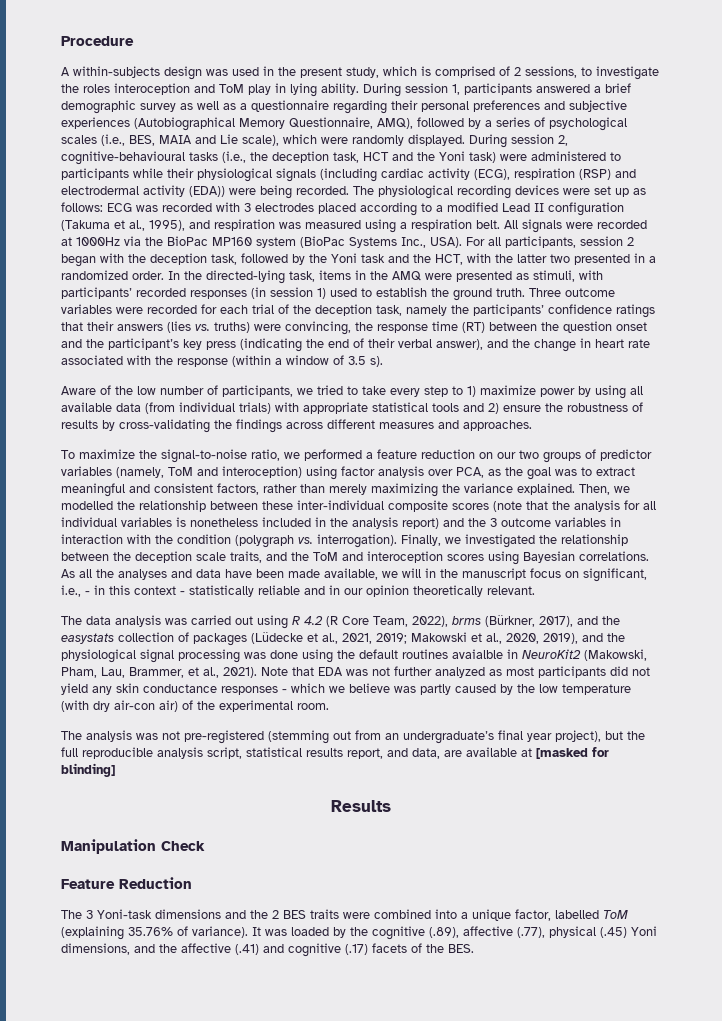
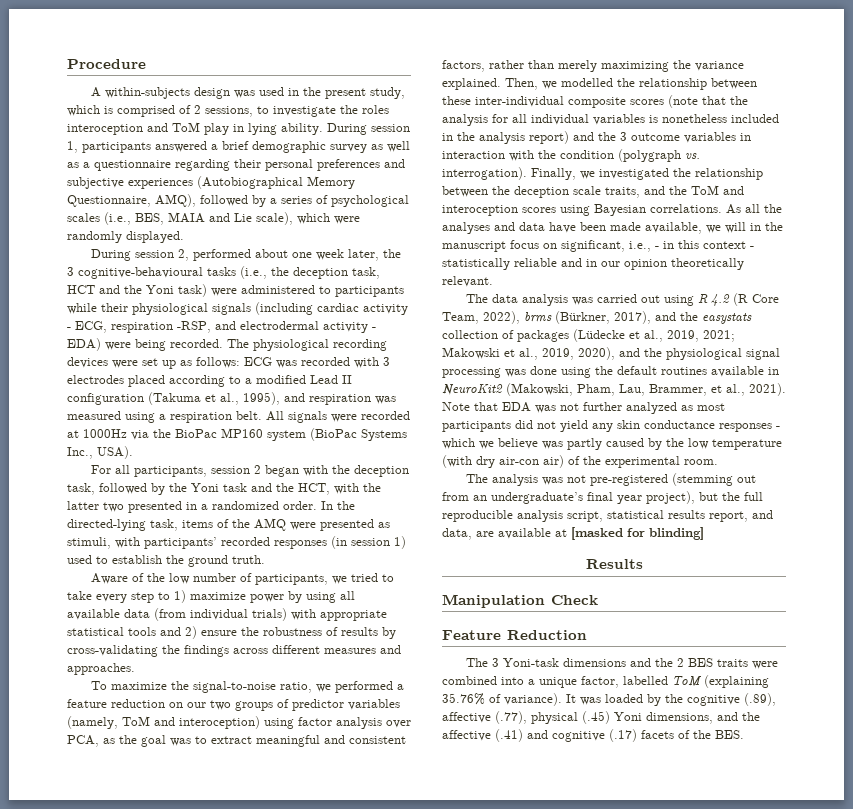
- During session 1, participants answered a brief demographic survey as well as a questionnaire regarding their personal preferences and subjective experiences (Autobiographical Memory Questionnaire, AMQ), followed by a series of psychological scales (i.e., BES, MAIA and Lie scale), which were randomly displayed. During session 2, cognitive-behavioural tasks (i.e., the deception task, HCT and the Yoni task) were administered to participants while their physiological signals (including cardiac activity (ECG), respiration (RSP) and electrodermal activity (EDA)) were being recorded.
+ During session 1, participants answered a brief demographic survey as well as a questionnaire regarding their personal preferences and subjective experiences (Autobiographical Memory Questionnaire, AMQ), followed by a series of psychological scales (i.e., BES, MAIA and Lie scale), which were randomly displayed.
+ During session 2, performed about one week later, the 3 cognitive-behavioural tasks (i.e., the deception task, HCT and the Yoni task) were administered to participants while their physiological signals (including cardiac activity - ECG, respiration -RSP, and electrodermal activity - EDA) were being recorded.
- All signals were recorded at 1000Hz via the BioPac MP160 system (BioPac Systems Inc., USA). For all participants, session 2 began with the deception task, followed by the Yoni task and the HCT, with the latter two presented in a randomized order.
+ All signals were recorded at 1000Hz via the BioPac MP160 system (BioPac Systems Inc., USA).
+ For all participants, session 2 began with the deception task, followed by the Yoni task and the HCT, with the latter two presented in a randomized order.
- In the directed-lying task, items in the AMQ were presented as stimuli, with participants’ recorded responses (in session 1) used to establish the ground truth. Three outcome variables were recorded for each trial of the deception task, namely the participants’ confidence ratings that their answers (lies vs. truths) were convincing, the response time (RT) between the question onset and the participant’s key press (indicating the end of their verbal answer), and the change in heart rate associated with the response (within a window of 3.5 s).
+ In the directed-lying task, items of the AMQ were presented as stimuli, with participants’ recorded responses (in session 1) used to establish the ground truth.
- The data analysis was carried out using R 4.2 (R Core Team, 2022), brms (Bürkner, 2017), and the easystats collection of packages (Lüdecke et al., 2021, 2019; Makowski et al., 2020, 2019), and the physiological signal processing was done using the default routines avaialble in NeuroKit2 (Makowski, Pham, Lau, Brammer, et al., 2021).
+ The data analysis was carried out using R 4.2 (R Core Team, 2022), brms (Bürkner, 2017), and the easystats collection of packages (Lüdecke et al., 2019, 2021; Makowski et al., 2019, 2020), and the physiological signal processing was done using the default routines available in NeuroKit2 (Makowski, Pham, Lau, Brammer, et al., 2021).

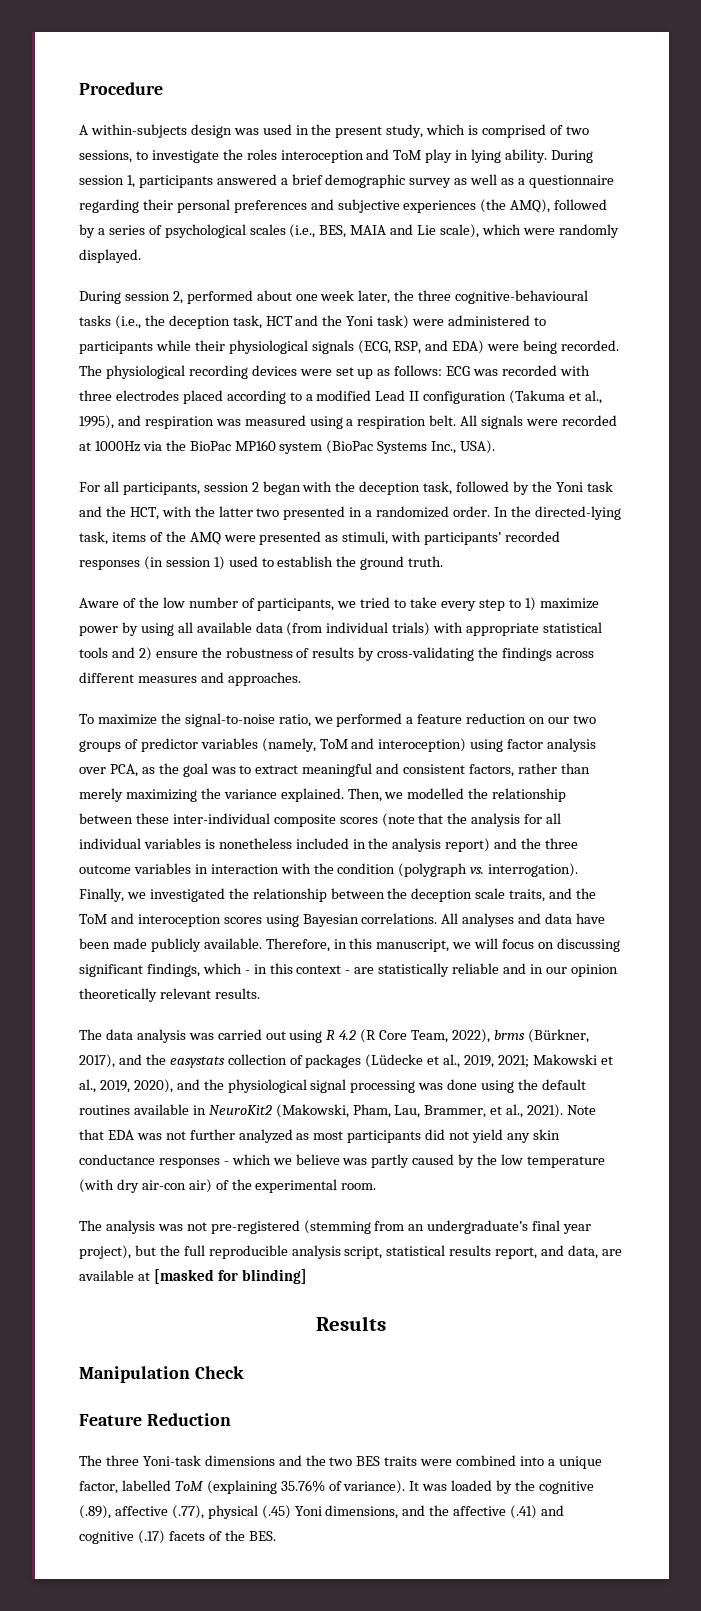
- A within-subjects design was used in the present study, which is comprised of 2 sessions, to investigate the roles interoception and ToM play in lying ability.
+ A within-subjects design was used in the present study, which is comprised of two sessions, to investigate the roles interoception and ToM play in lying ability.
- During session 1, participants answered a brief demographic survey as well as a questionnaire regarding their personal preferences and subjective experiences (Autobiographical Memory Questionnaire, AMQ), followed by a series of psychological scales (i.e., BES, MAIA and Lie scale), which were randomly displayed.
+ During session 1, participants answered a brief demographic survey as well as a questionnaire regarding their personal preferences and subjective experiences (the AMQ), followed by a series of psychological scales (i.e., BES, MAIA and Lie scale), which were randomly displayed.
- During session 2, performed about one week later, the 3 cognitive-behavioural tasks (i.e., the deception task, HCT and the Yoni task) were administered to participants while their physiological signals (including cardiac activity - ECG, respiration -RSP, and electrodermal activity - EDA) were being recorded.
+ During session 2, performed about one week later, the three cognitive-behavioural tasks (i.e., the deception task, HCT and the Yoni task) were administered to participants while their physiological signals (ECG, RSP, and EDA) were being recorded.
- The physiological recording devices were set up as follows: ECG was recorded with 3 electrodes placed according to a modified Lead II configuration (Takuma et al., 1995), and respiration was measured using a respiration belt.
+ The physiological recording devices were set up as follows: ECG was recorded with three electrodes placed according to a modified Lead II configuration (Takuma et al., 1995), and respiration was measured using a respiration belt.
- Then, we modelled the relationship between these inter-individual composite scores (note that the analysis for all individual variables is nonetheless included in the analysis report) and the 3 outcome variables in interaction with the condition (polygraph vs. interrogation).
+ Then, we modelled the relationship between these inter-individual composite scores (note that the analysis for all individual variables is nonetheless included in the analysis report) and the three outcome variables in interaction with the condition (polygraph vs. interrogation).
- As all the analyses and data have been made available, we will in the manuscript focus on significant, i.e., - in this context - statistically reliable and in our opinion theoretically relevant.
+ All analyses and data have been made publicly available. Therefore, in this manuscript, we will focus on discussing significant findings, which - in this context - are statistically reliable and in our opinion theoretically relevant results.
- The analysis was not pre-registered (stemming out from an undergraduate’s final year project), but the full reproducible analysis script, statistical results report, and data, are available at [masked for blinding]
+ The analysis was not pre-registered (stemming from an undergraduate’s final year project), but the full reproducible analysis script, statistical results report, and data, are available at [masked for blinding]
- The 3 Yoni-task dimensions and the 2 BES traits were combined into a unique factor, labelled ToM (explaining 35.76% of variance).
+ The three Yoni-task dimensions and the two BES traits were combined into a unique factor, labelled ToM (explaining 35.76% of variance).

